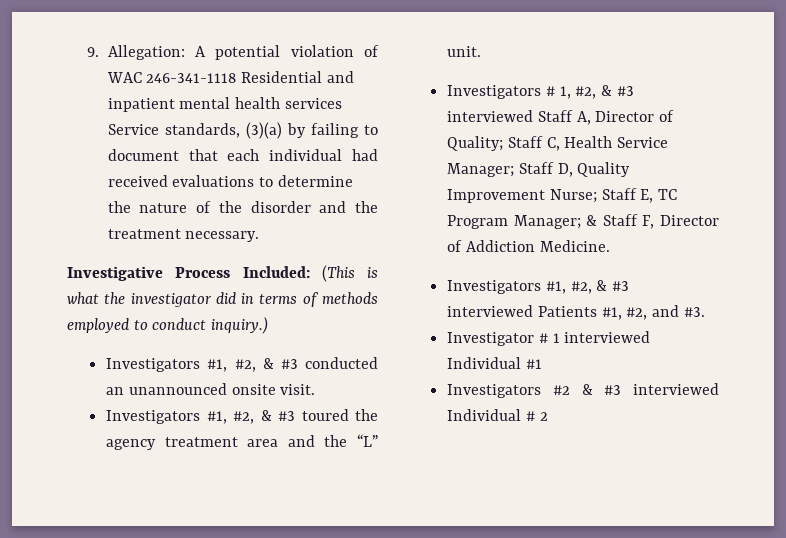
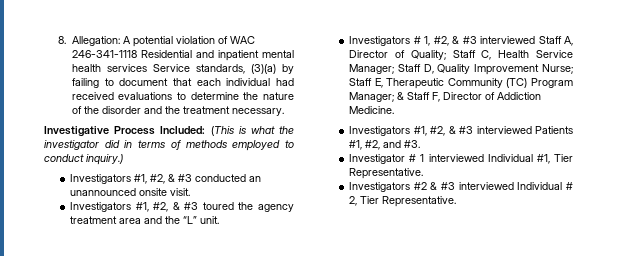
- 9. Allegation: A potential violation of WAC 246-341-1118 Residential and inpatient mental health services Service standards, (3)(a) by failing to document that each individual had received evaluations to determine the nature of the disorder and the treatment necessary.
+ 8. Allegation: A potential violation of WAC 246-341-1118 Residential and inpatient mental health services Service standards, (3)(a) by failing to document that each individual had received evaluations to determine the nature of the disorder and the treatment necessary.
- Investigators # 1, #2, & #3 interviewed Staff A, Director of Quality; Staff C, Health Service Manager; Staff D, Quality Improvement Nurse; Staff E, TC Program Manager; & Staff F, Director of Addiction Medicine.
+ Investigators # 1, #2, & #3 interviewed Staff A, Director of Quality; Staff C, Health Service Manager; Staff D, Quality Improvement Nurse; Staff E, Therapeutic Community (TC) Program Manager; & Staff F, Director of Addiction Medicine.
- Investigator # 1 interviewed Individual #1
+ Investigator # 1 interviewed Individual #1, Tier Representative.
- Investigators #2 & #3 interviewed Individual # 2
+ Investigators #2 & #3 interviewed Individual # 2, Tier Representative.

